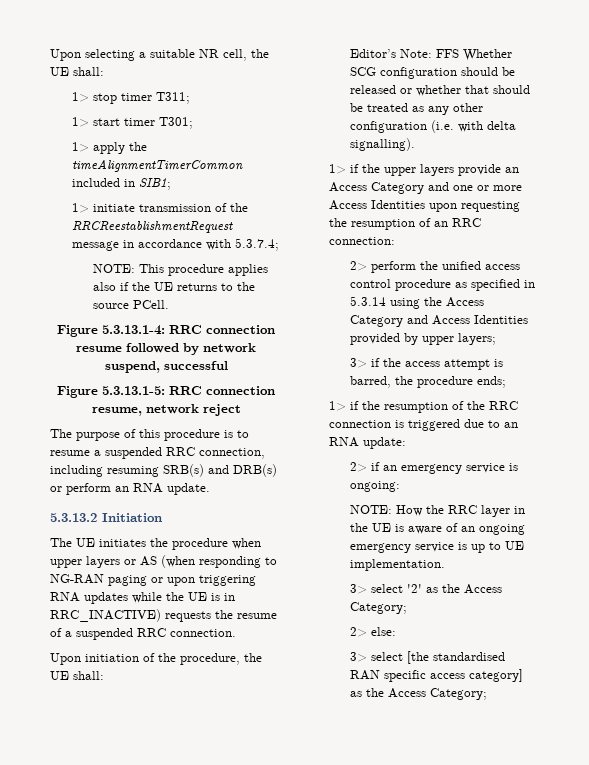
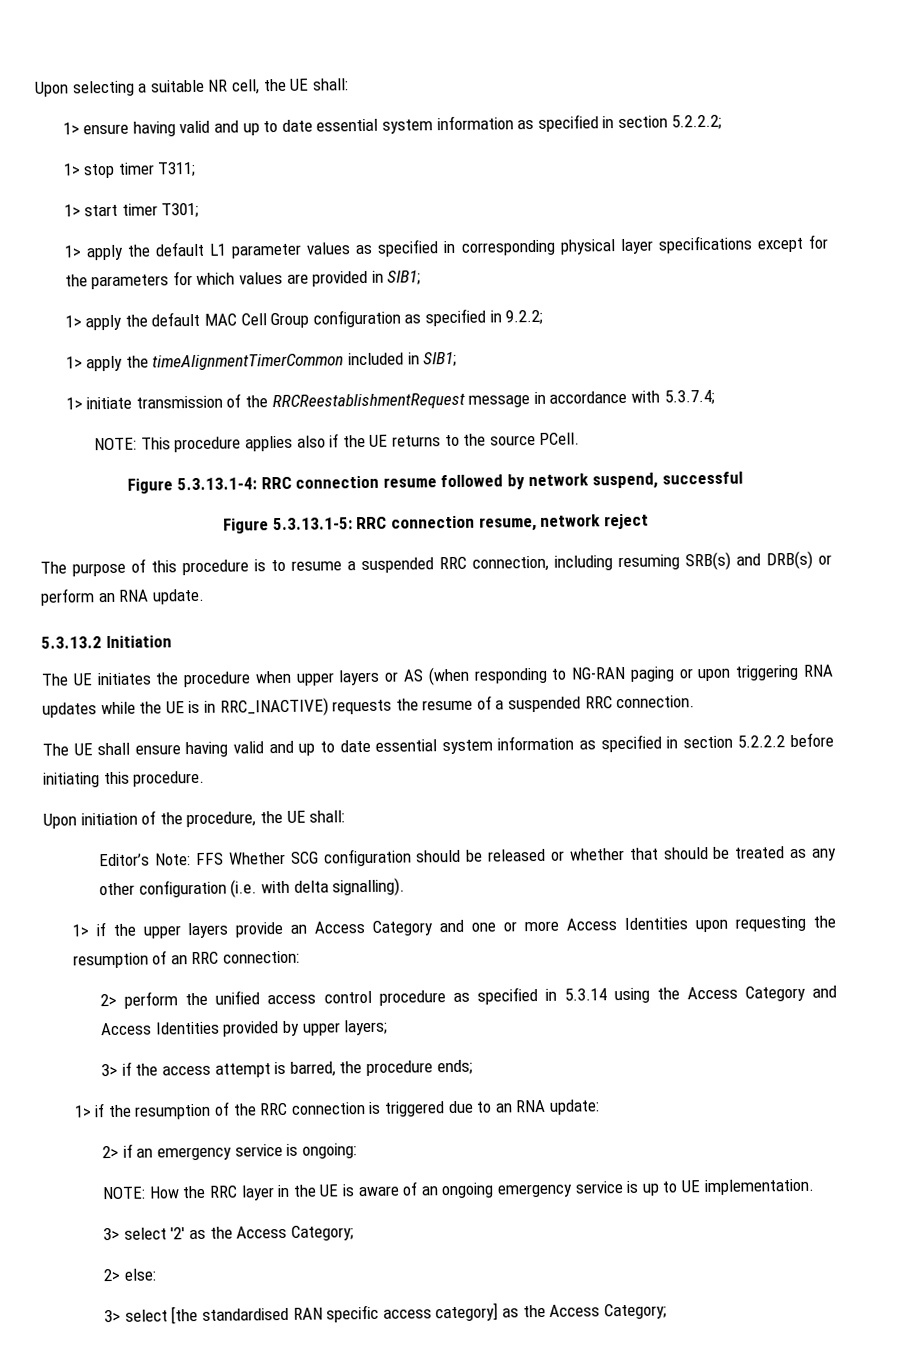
+ 1> ensure having valid and up to date essential system information as specified in section 5.2.2.2;
+ 1> apply the default L1 parameter values as specified in corresponding physical layer specifications except for the parameters for which values are provided in SIB1;
+ 1> apply the default MAC Cell Group configuration as specified in 9.2.2;
+ The UE shall ensure having valid and up to date essential system information as specified in section 5.2.2.2 before initiating this procedure.

